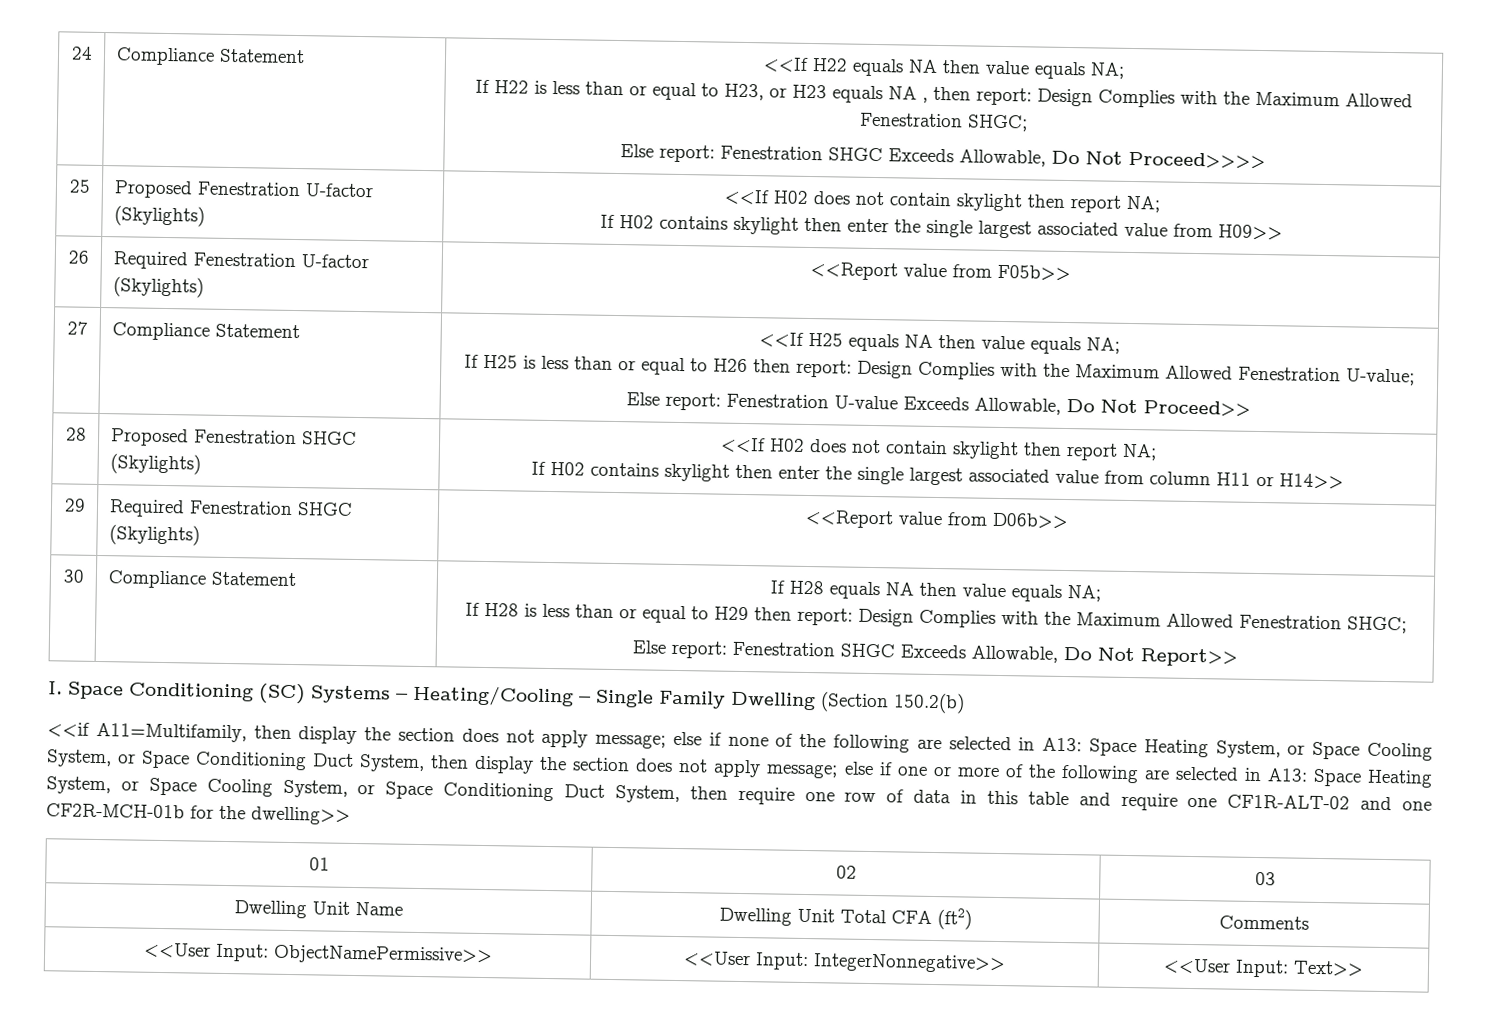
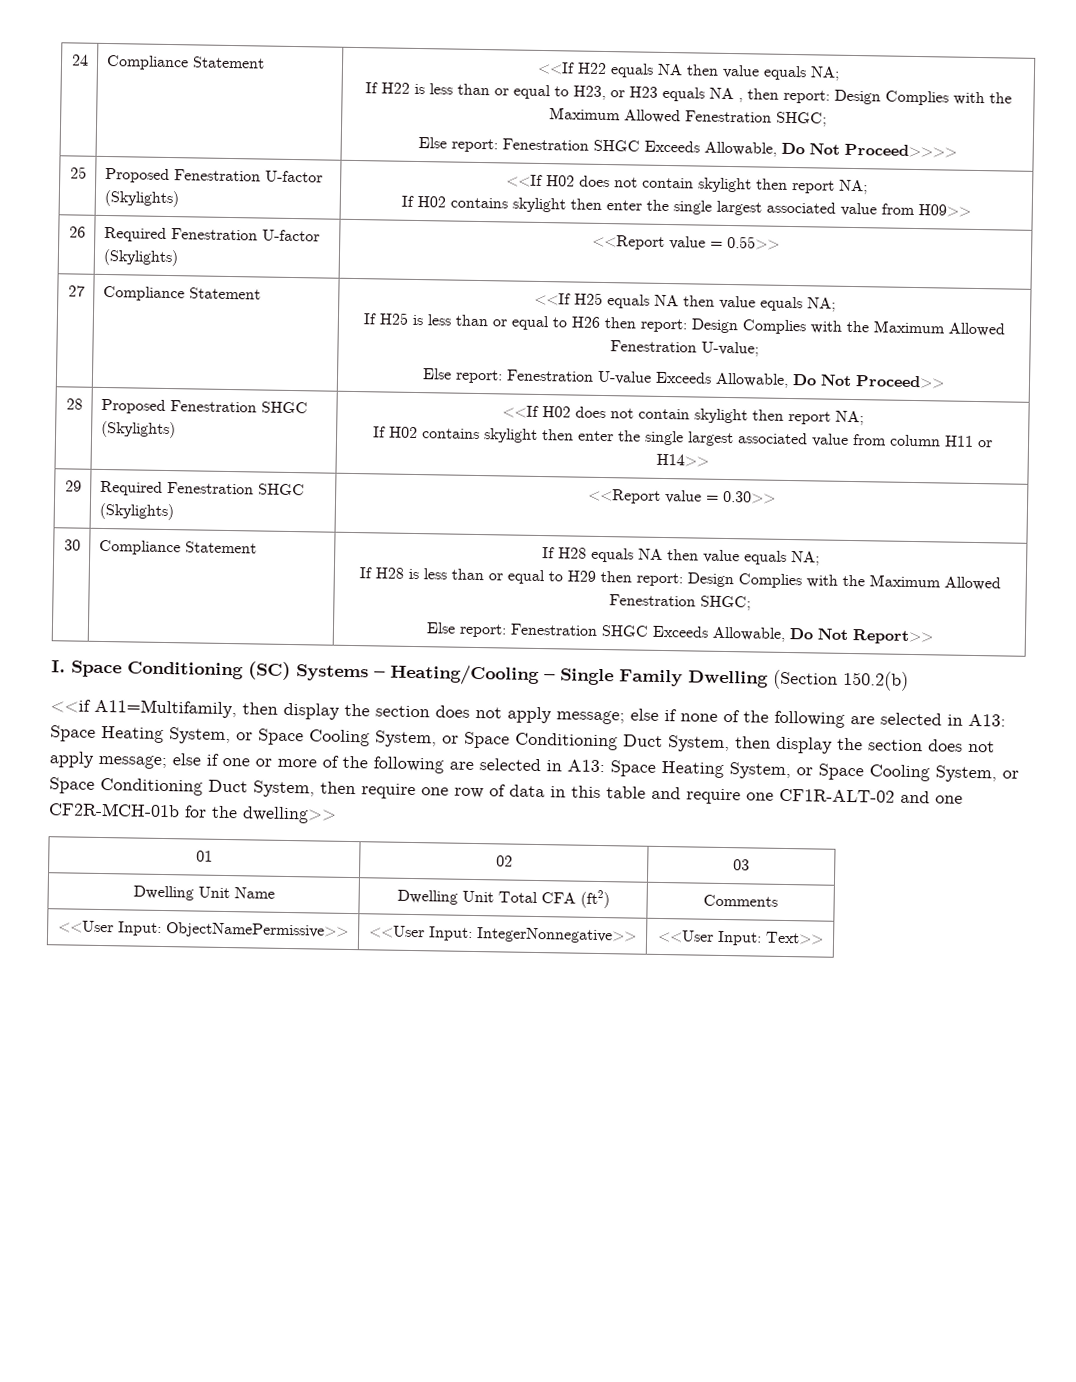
- 26 | Required Fenestration U-factor (Skylights) | <<Report value from F05b>>
+ 26 | Required Fenestration U-factor (Skylights) | <<Report value = 0.55>>
- 29 | Required Fenestration SHGC (Skylights) | <<Report value from D06b>>
+ 29 | Required Fenestration SHGC (Skylights) | <<Report value = 0.30>>

